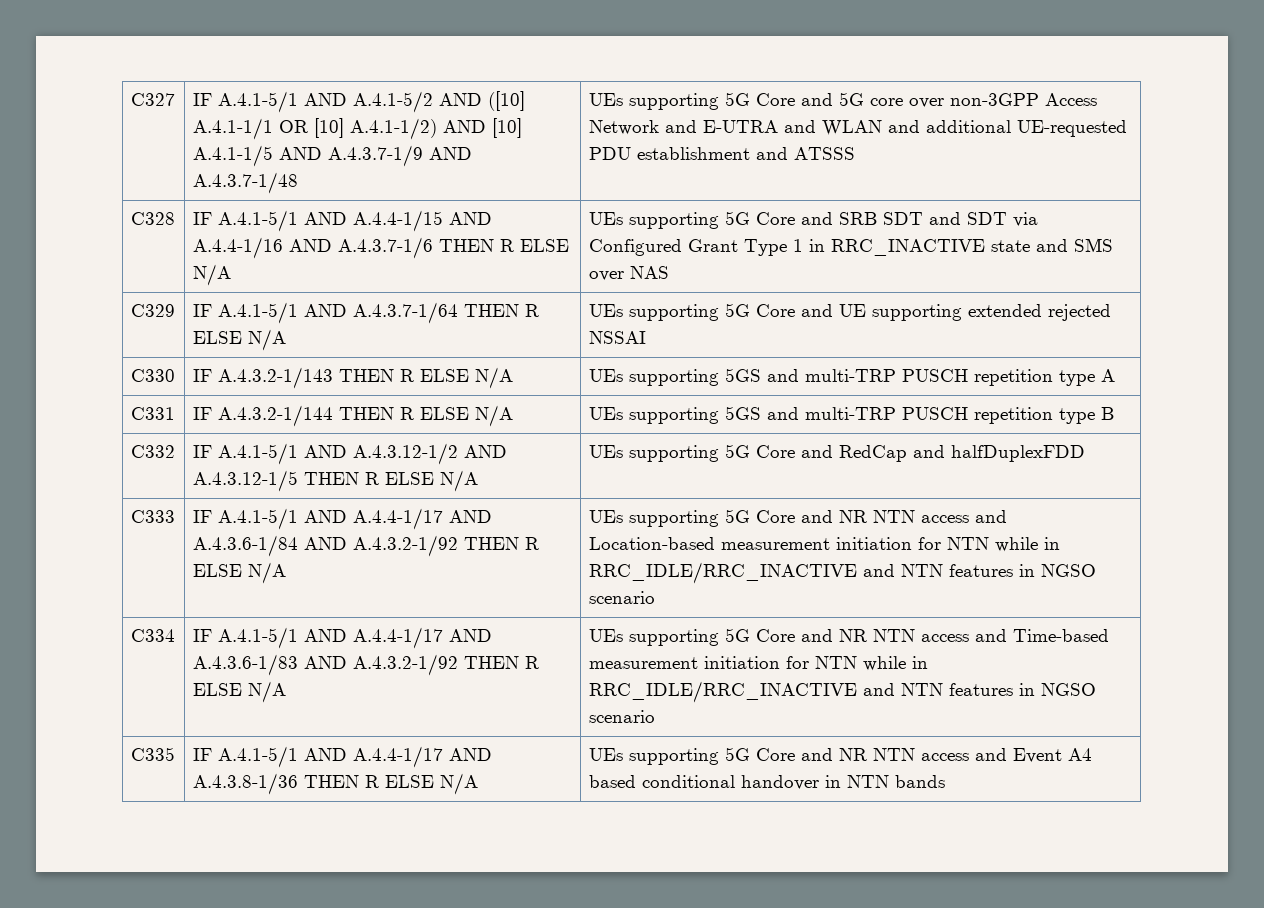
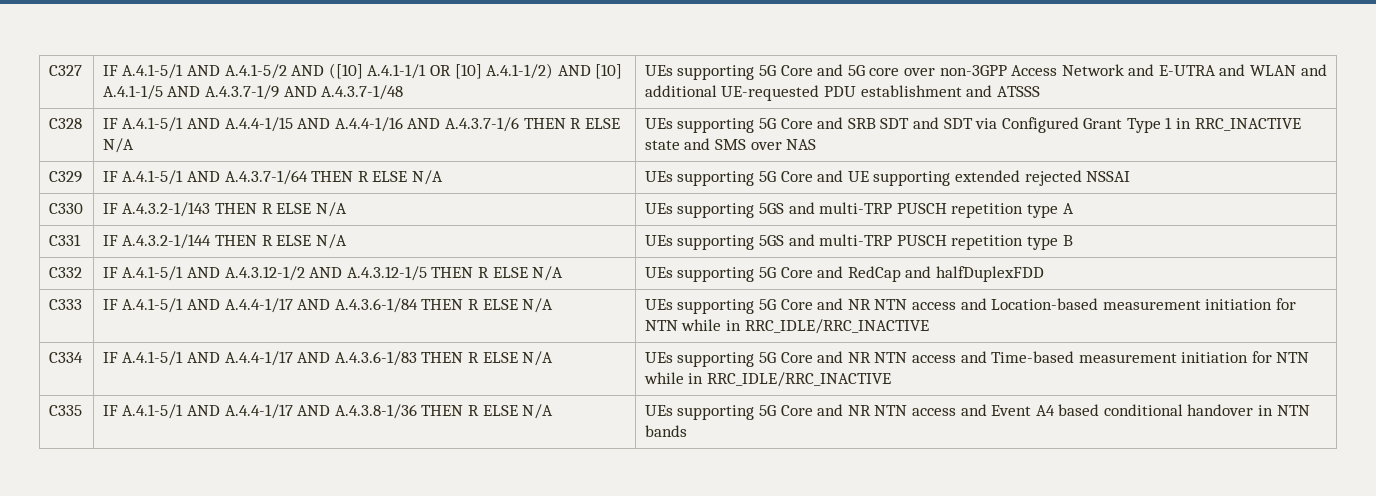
- C333 | IF A.4.1-5/1 AND A.4.4-1/17 AND A.4.3.6-1/84 AND A.4.3.2-1/92 THEN R ELSE N/A | UEs supporting 5G Core and NR NTN access and Location-based measurement initiation for NTN while in RRC_IDLE/RRC_INACTIVE and NTN features in NGSO scenario
+ C333 | IF A.4.1-5/1 AND A.4.4-1/17 AND A.4.3.6-1/84 THEN R ELSE N/A | UEs supporting 5G Core and NR NTN access and Location-based measurement initiation for NTN while in RRC_IDLE/RRC_INACTIVE
- C334 | IF A.4.1-5/1 AND A.4.4-1/17 AND A.4.3.6-1/83 AND A.4.3.2-1/92 THEN R ELSE N/A | UEs supporting 5G Core and NR NTN access and Time-based measurement initiation for NTN while in RRC_IDLE/RRC_INACTIVE and NTN features in NGSO scenario
+ C334 | IF A.4.1-5/1 AND A.4.4-1/17 AND A.4.3.6-1/83 THEN R ELSE N/A | UEs supporting 5G Core and NR NTN access and Time-based measurement initiation for NTN while in RRC_IDLE/RRC_INACTIVE

